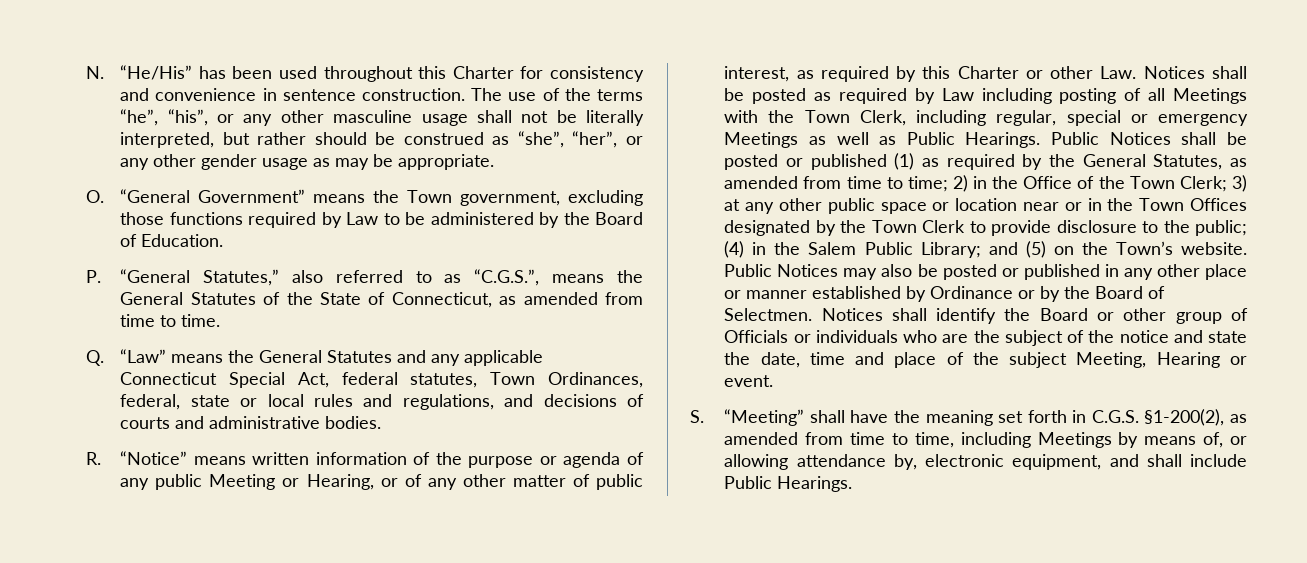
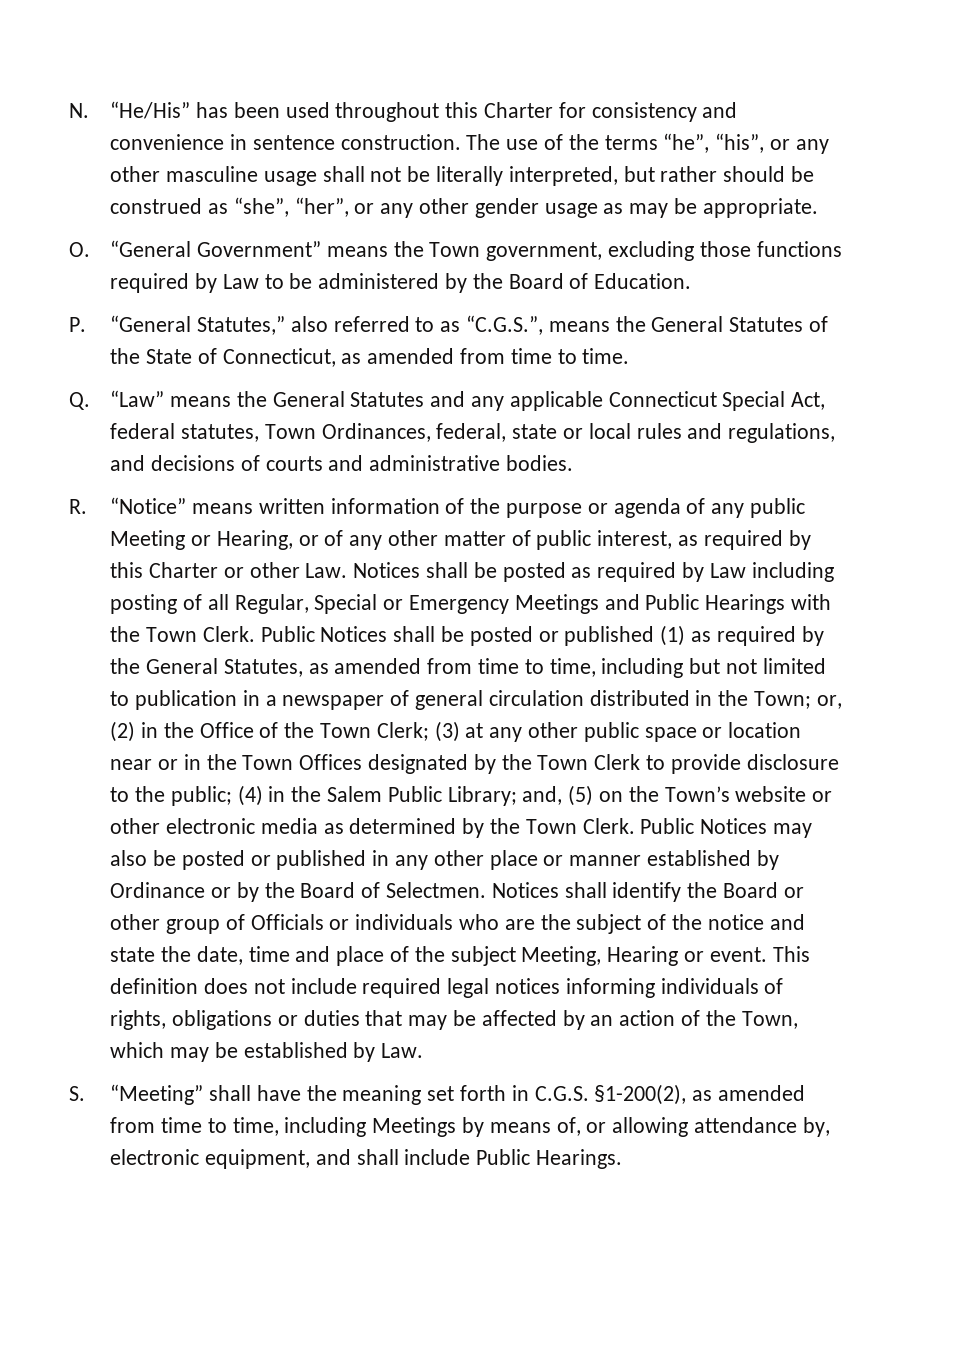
- R. “Notice” means written information of the purpose or agenda of any public Meeting or Hearing, or of any other matter of public interest, as required by this Charter or other Law. Notices shall be posted as required by Law including posting of all Meetings with the Town Clerk, including regular, special or emergency Meetings as well as Public Hearings.
+ R. “Notice” means written information of the purpose or agenda of any public Meeting or Hearing, or of any other matter of public interest, as required by this Charter or other Law. Notices shall be posted as required by Law including posting of all Regular, Special or Emergency Meetings and Public Hearings with the Town Clerk.
- Public Notices shall be posted or published (1) as required by the General Statutes, as amended from time to time; 2) in the Office of the Town Clerk; 3) at any other public space or location near or in the Town Offices designated by the Town Clerk to provide disclosure to the public; (4) in the Salem Public Library; and (5) on the Town’s website.
+ Public Notices shall be posted or published (1) as required by the General Statutes, as amended from time to time, including but not limited to publication in a newspaper of general circulation distributed in the Town; or, (2) in the Office of the Town Clerk; (3) at any other public space or location near or in the Town Offices designated by the Town Clerk to provide disclosure to the public; (4) in the Salem Public Library; and, (5) on the Town’s website or other electronic media as determined by the Town Clerk.
+ This definition does not include required legal notices informing individuals of rights, obligations or duties that may be affected by an action of the Town, which may be established by Law.

